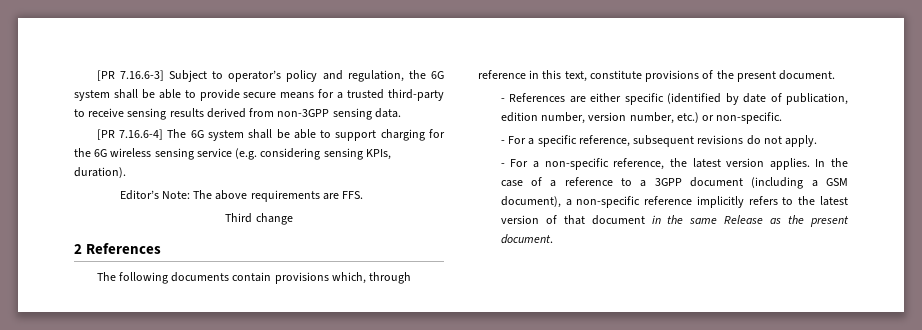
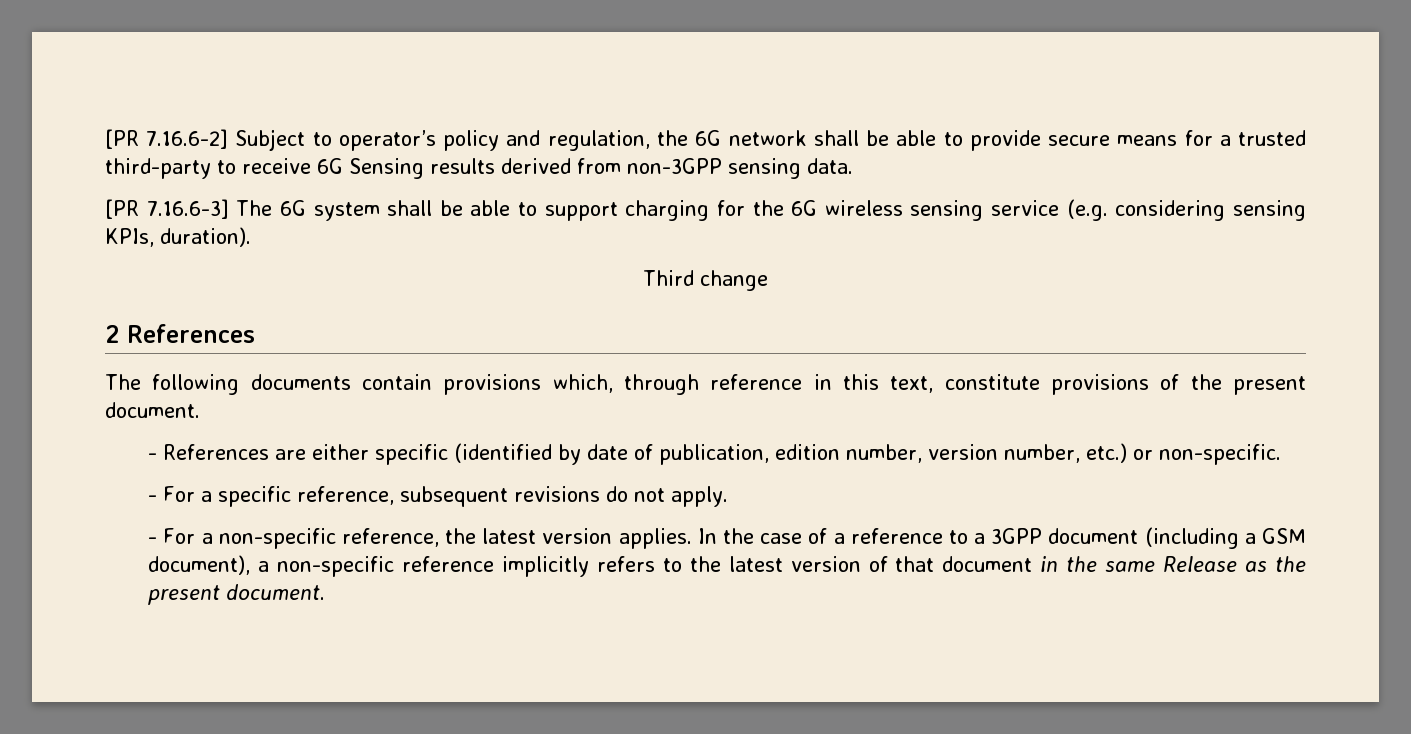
- [PR 7.16.6-3] Subject to operator’s policy and regulation, the 6G system shall be able to provide secure means for a trusted third-party to receive sensing results derived from non-3GPP sensing data.
+ [PR 7.16.6-2] Subject to operator’s policy and regulation, the 6G network shall be able to provide secure means for a trusted third-party to receive 6G Sensing results derived from non-3GPP sensing data.
- [PR 7.16.6-4] The 6G system shall be able to support charging for the 6G wireless sensing service (e.g. considering sensing KPIs, duration).
+ [PR 7.16.6-3] The 6G system shall be able to support charging for the 6G wireless sensing service (e.g. considering sensing KPIs, duration).
- Editor’s Note: The above requirements are FFS.

